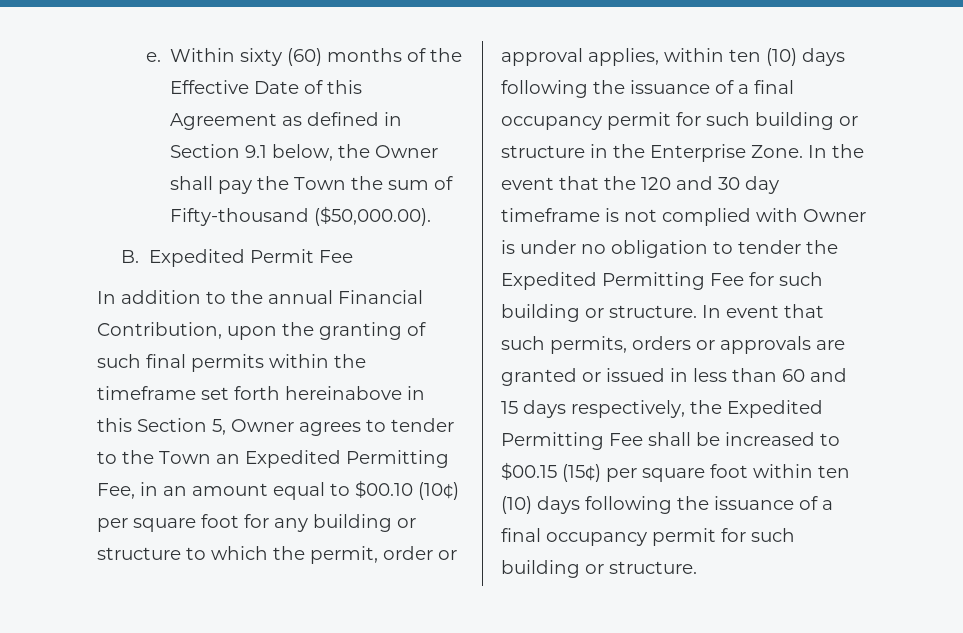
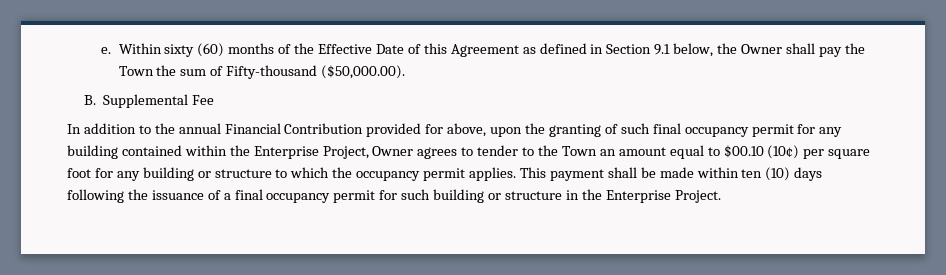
- B. Expedited Permit Fee
+ B. Supplemental Fee
- In addition to the annual Financial Contribution, upon the granting of such final permits within the timeframe set forth hereinabove in this Section 5, Owner agrees to tender to the Town an Expedited Permitting Fee, in an amount equal to $00.10 (10¢) per square foot for any building or structure to which the permit, order or approval applies, within ten (10) days following the issuance of a final occupancy permit for such building or structure in the Enterprise Zone. In the event that the 120 and 30 day timeframe is not complied with Owner is under no obligation to tender the Expedited Permitting Fee for such building or structure. In event that such permits, orders or approvals are granted or issued in less than 60 and 15 days respectively, the Expedited Permitting Fee shall be increased to $00.15 (15¢) per square foot within ten (10) days following the issuance of a final occupancy permit for such building or structure.
+ In addition to the annual Financial Contribution provided for above, upon the granting of such final occupancy permit for any building contained within the Enterprise Project, Owner agrees to tender to the Town an amount equal to $00.10 (10¢) per square foot for any building or structure to which the occupancy permit applies. This payment shall be made within ten (10) days following the issuance of a final occupancy permit for such building or structure in the Enterprise Project.

